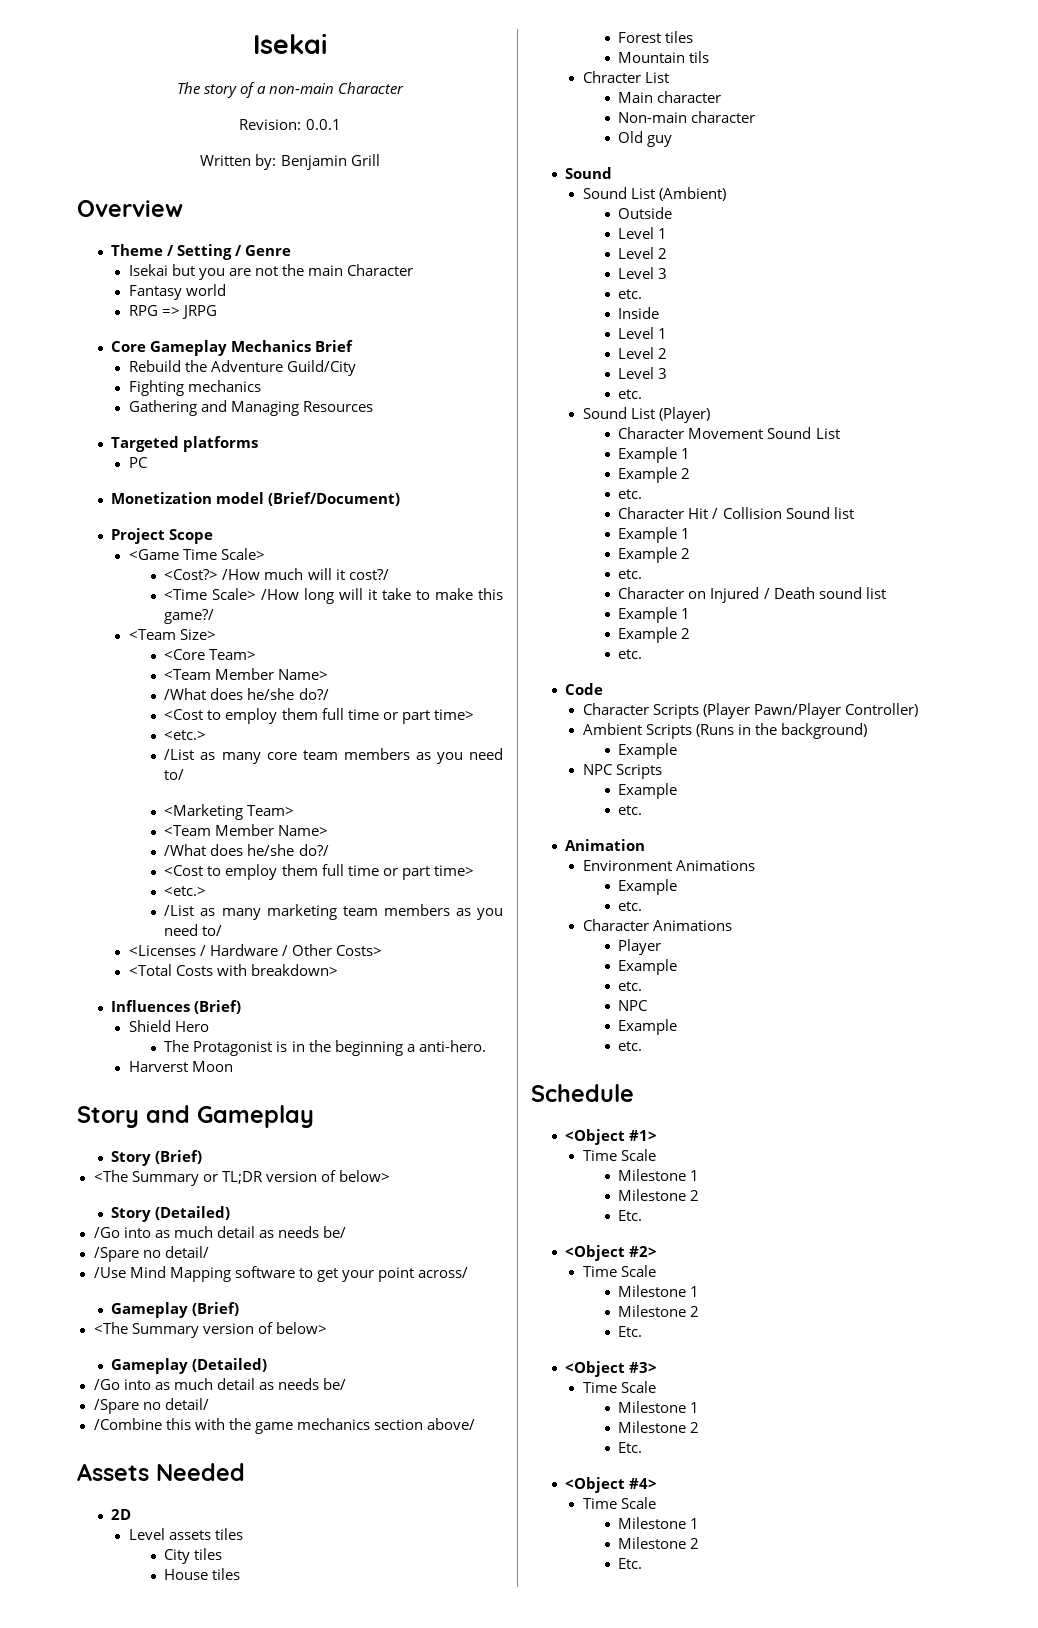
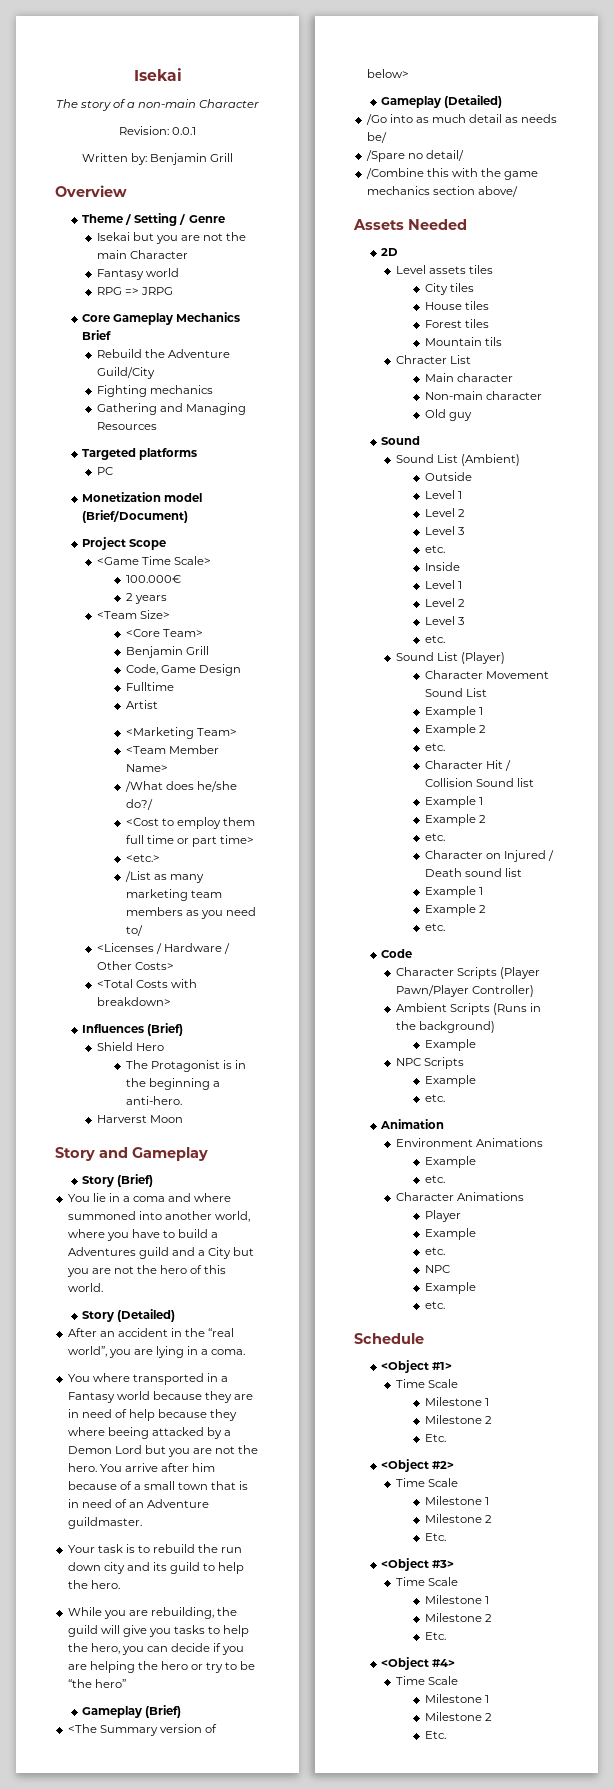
- <Cost?> /How much will it cost?/
- <Time Scale> /How long will it take to make this game?/
+ 100.000€
+ 2 years
  <Team Size>
  <Core Team>
- <Team Member Name>
- /What does he/she do?/
- <Cost to employ them full time or part time>
- <etc.>
- /List as many core team members as you need to/
+ Benjamin Grill
+ Code, Game Design
+ Fulltime
+ Artist
- <The Summary or TL;DR version of below>
+ You lie in a coma and where summoned into another world, where you have to build a Adventures guild and a City but you are not the hero of this world.
  Story (Detailed)
- /Go into as much detail as needs be/
- /Spare no detail/
- /Use Mind Mapping software to get your point across/
+ After an accident in the “real world”, you are lying in a coma.
+ You where transported in a Fantasy world because they are in need of help because they where beeing attacked by a Demon Lord but you are not the hero. You arrive after him because of a small town that is in need of an Adventure guildmaster.
+ Your task is to rebuild the run down city and its guild to help the hero.
+ While you are rebuilding, the guild will give you tasks to help the hero, you can decide if you are helping the hero or try to be “the hero”

